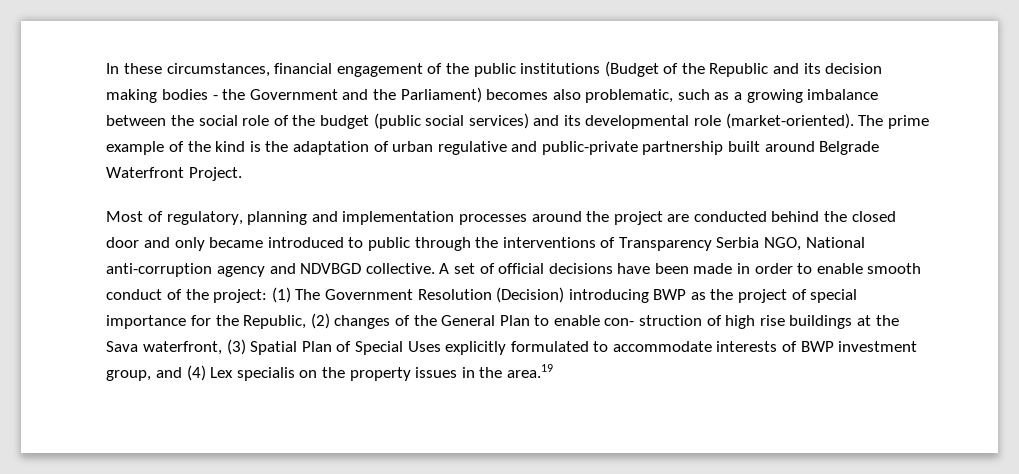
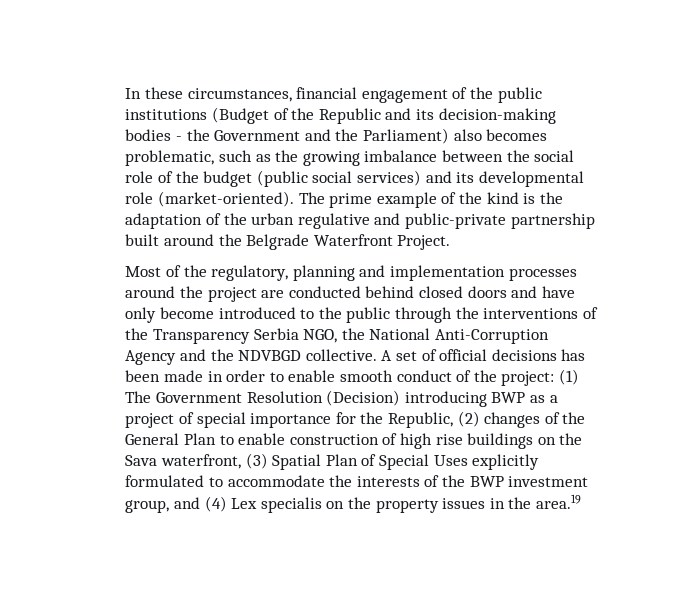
- In these circumstances, financial engagement of the public institutions (Budget of the Republic and its decision making bodies - the Government and the Parliament) becomes also problematic, such as a growing imbalance between the social role of the budget (public social services) and its developmental role (market-oriented).
+ In these circumstances, financial engagement of the public institutions (Budget of the Republic and its decision-making bodies - the Government and the Parliament) also becomes problematic, such as the growing imbalance between the social role of the budget (public social services) and its developmental role (market-oriented).
- The prime example of the kind is the adaptation of urban regulative and public-private partnership built around Belgrade Waterfront Project.
+ The prime example of the kind is the adaptation of the urban regulative and public-private partnership built around the Belgrade Waterfront Project.
- Most of regulatory, planning and implementation processes around the project are conducted behind the closed door and only became introduced to public through the interventions of Transparency Serbia NGO, National anti-corruption agency and NDVBGD collective.
+ Most of the regulatory, planning and implementation processes around the project are conducted behind closed doors and have only become introduced to the public through the interventions of the Transparency Serbia NGO, the National Anti-Corruption Agency and the NDVBGD collective.
- A set of official decisions have been made in order to enable smooth conduct of the project:
+ A set of official decisions has been made in order to enable smooth conduct of the project:
- (1) The Government Resolution (Decision) introducing BWP as the project of special importance for the Republic, (2) changes of the General Plan to enable con- struction of high rise buildings at the Sava waterfront, (3) Spatial Plan of Special Uses explicitly formulated to accommodate interests of BWP investment group, and (4) Lex specialis on the property issues in the area.19
+ (1) The Government Resolution (Decision) introducing BWP as a project of special importance for the Republic, (2) changes of the General Plan to enable construction of high rise buildings on the Sava waterfront, (3) Spatial Plan of Special Uses explicitly formulated to accommodate the interests of the BWP investment group, and (4) Lex specialis on the property issues in the area.19

